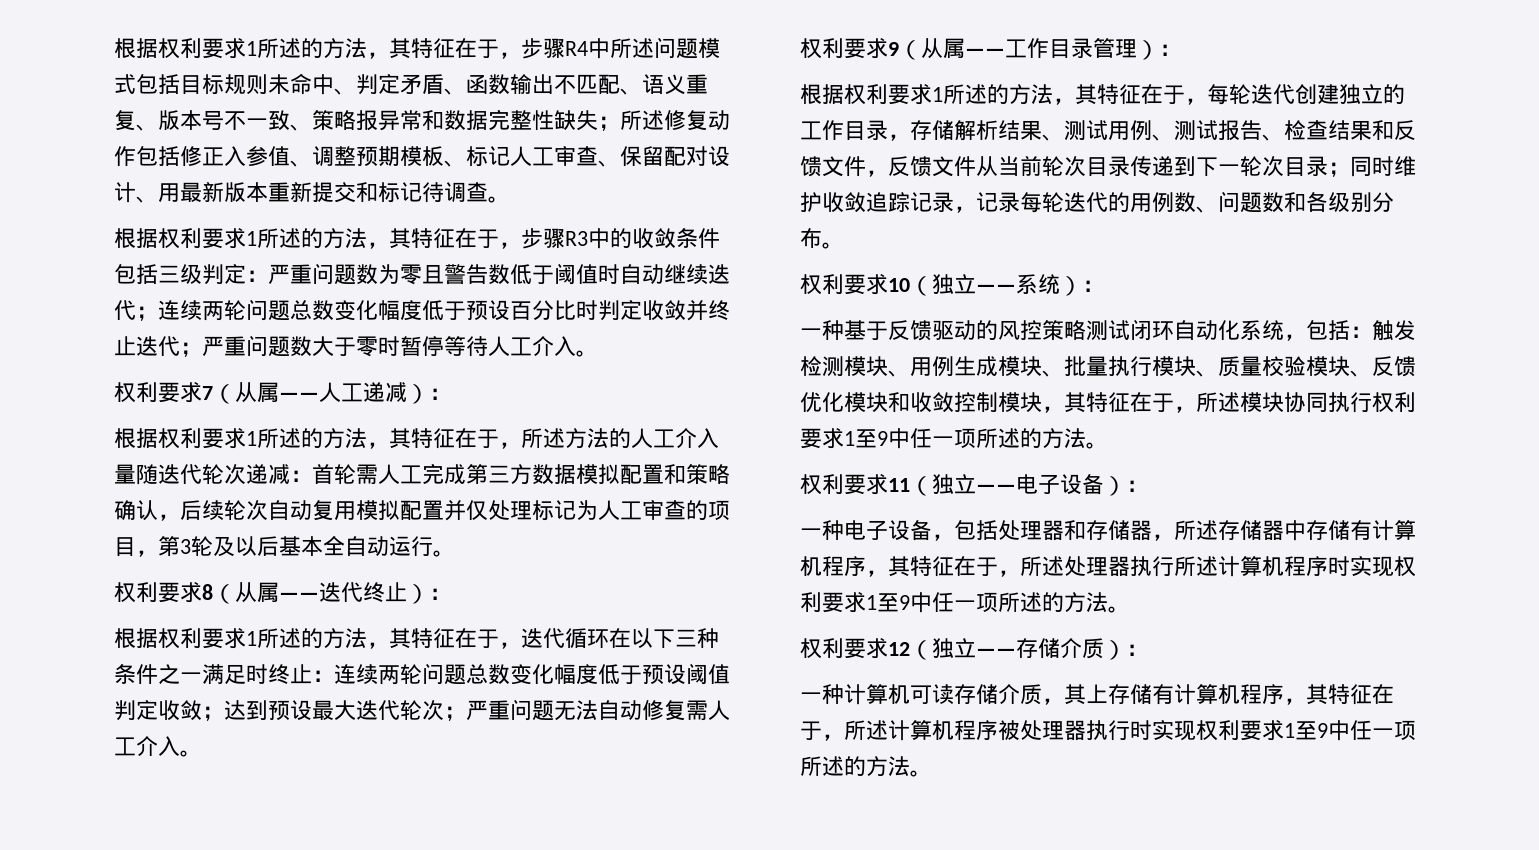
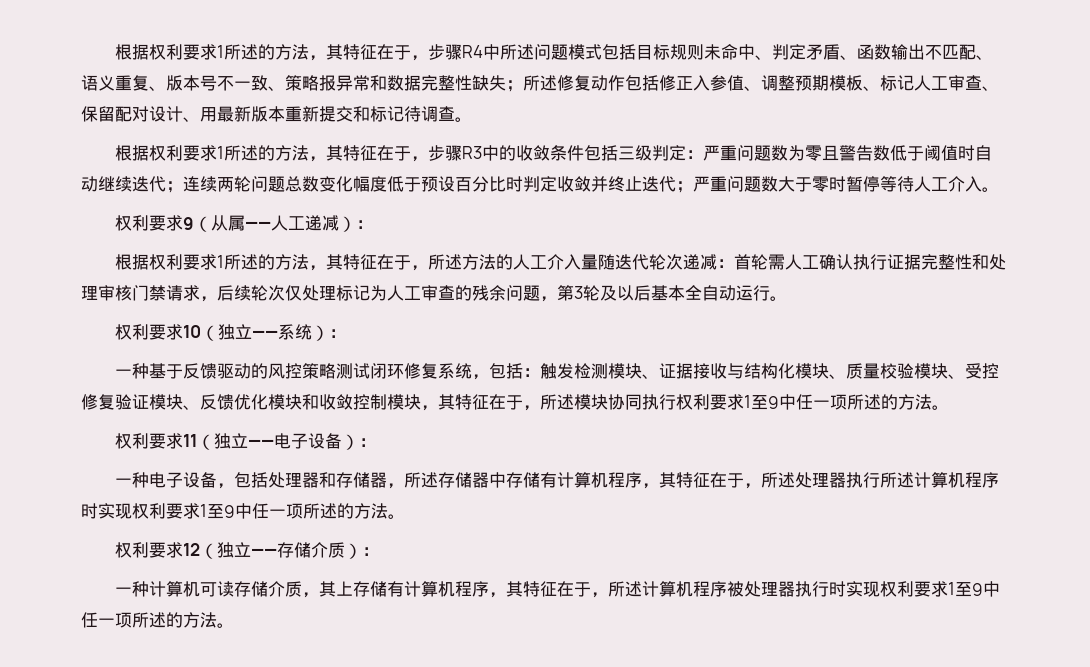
- 权利要求7（从属——人工递减）：
+ 权利要求9（从属——人工递减）：
- 根据权利要求1所述的方法，其特征在于，所述方法的人工介入量随迭代轮次递减：首轮需人工完成第三方数据模拟配置和策略确认，后续轮次自动复用模拟配置并仅处理标记为人工审查的项目，第3轮及以后基本全自动运行。
+ 根据权利要求1所述的方法，其特征在于，所述方法的人工介入量随迭代轮次递减：首轮需人工确认执行证据完整性和处理审核门禁请求，后续轮次仅处理标记为人工审查的残余问题，第3轮及以后基本全自动运行。
- 权利要求8（从属——迭代终止）：
- 根据权利要求1所述的方法，其特征在于，迭代循环在以下三种条件之一满足时终止：连续两轮问题总数变化幅度低于预设阈值判定收敛；达到预设最大迭代轮次；严重问题无法自动修复需人工介入。
- 权利要求9（从属——工作目录管理）：
- 根据权利要求1所述的方法，其特征在于，每轮迭代创建独立的工作目录，存储解析结果、测试用例、测试报告、检查结果和反馈文件，反馈文件从当前轮次目录传递到下一轮次目录；同时维护收敛追踪记录，记录每轮迭代的用例数、问题数和各级别分布。
- 一种基于反馈驱动的风控策略测试闭环自动化系统，包括：触发检测模块、用例生成模块、批量执行模块、质量校验模块、反馈优化模块和收敛控制模块，其特征在于，所述模块协同执行权利要求1至9中任一项所述的方法。
+ 一种基于反馈驱动的风控策略测试闭环修复系统，包括：触发检测模块、证据接收与结构化模块、质量校验模块、受控修复验证模块、反馈优化模块和收敛控制模块，其特征在于，所述模块协同执行权利要求1至9中任一项所述的方法。

